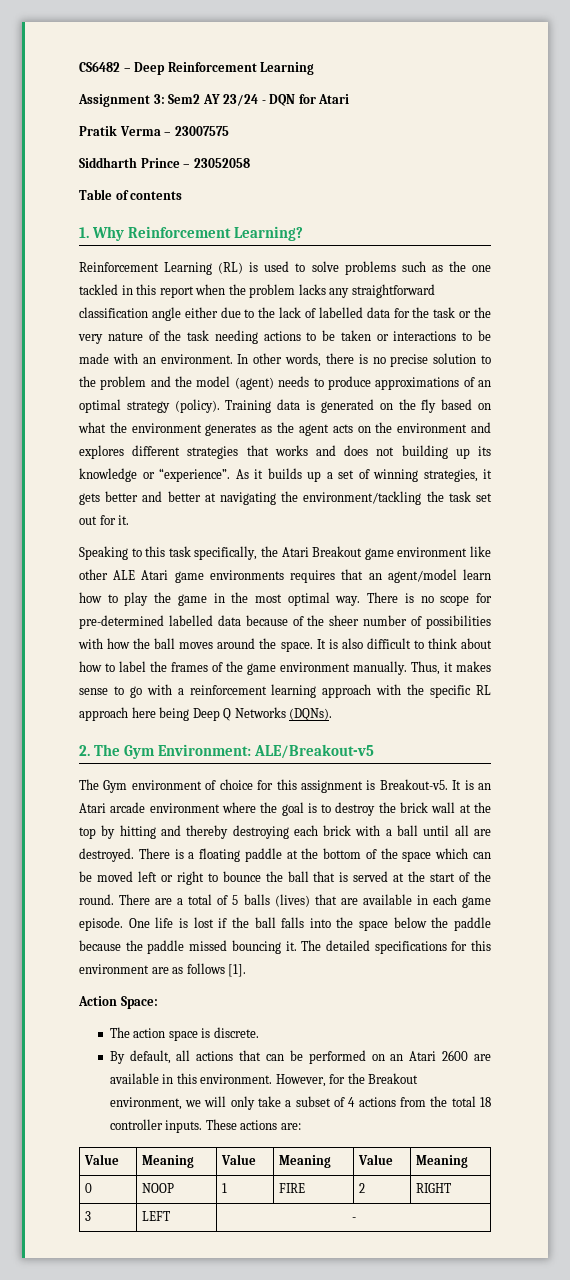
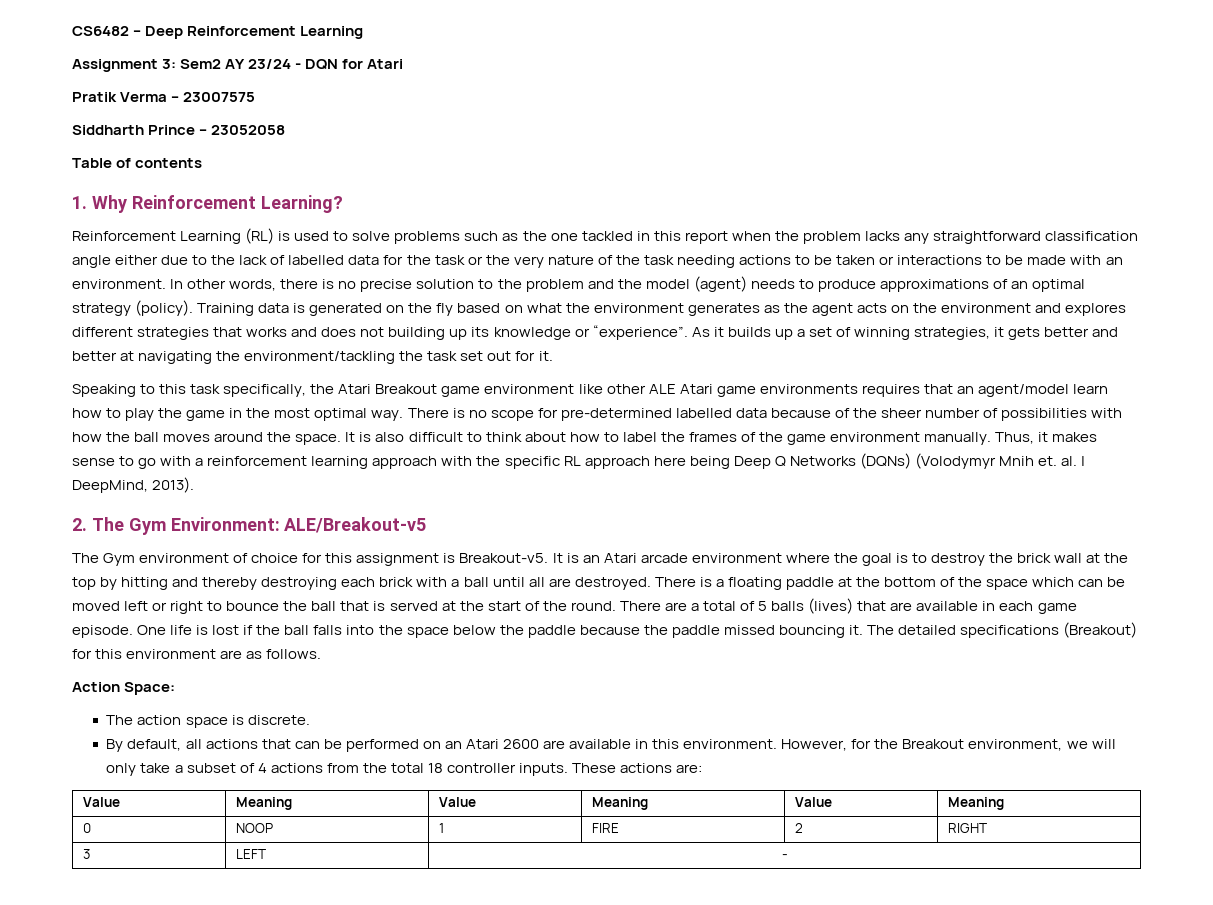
- Thus, it makes sense to go with a reinforcement learning approach with the specific RL approach here being Deep Q Networks (DQNs).
+ Thus, it makes sense to go with a reinforcement learning approach with the specific RL approach here being Deep Q Networks (DQNs) (Volodymyr Mnih et. al. | DeepMind, 2013).
- The detailed specifications for this environment are as follows [1].
+ The detailed specifications (Breakout) for this environment are as follows.

